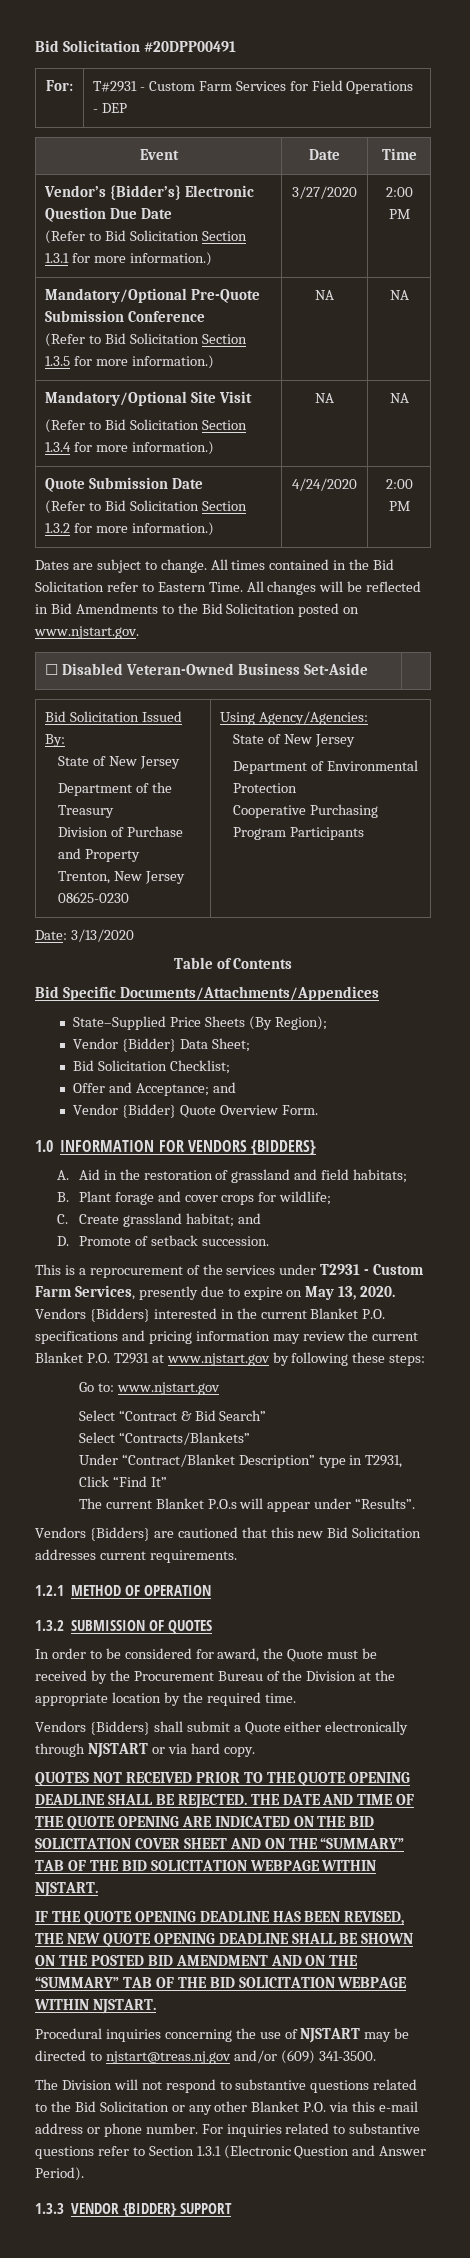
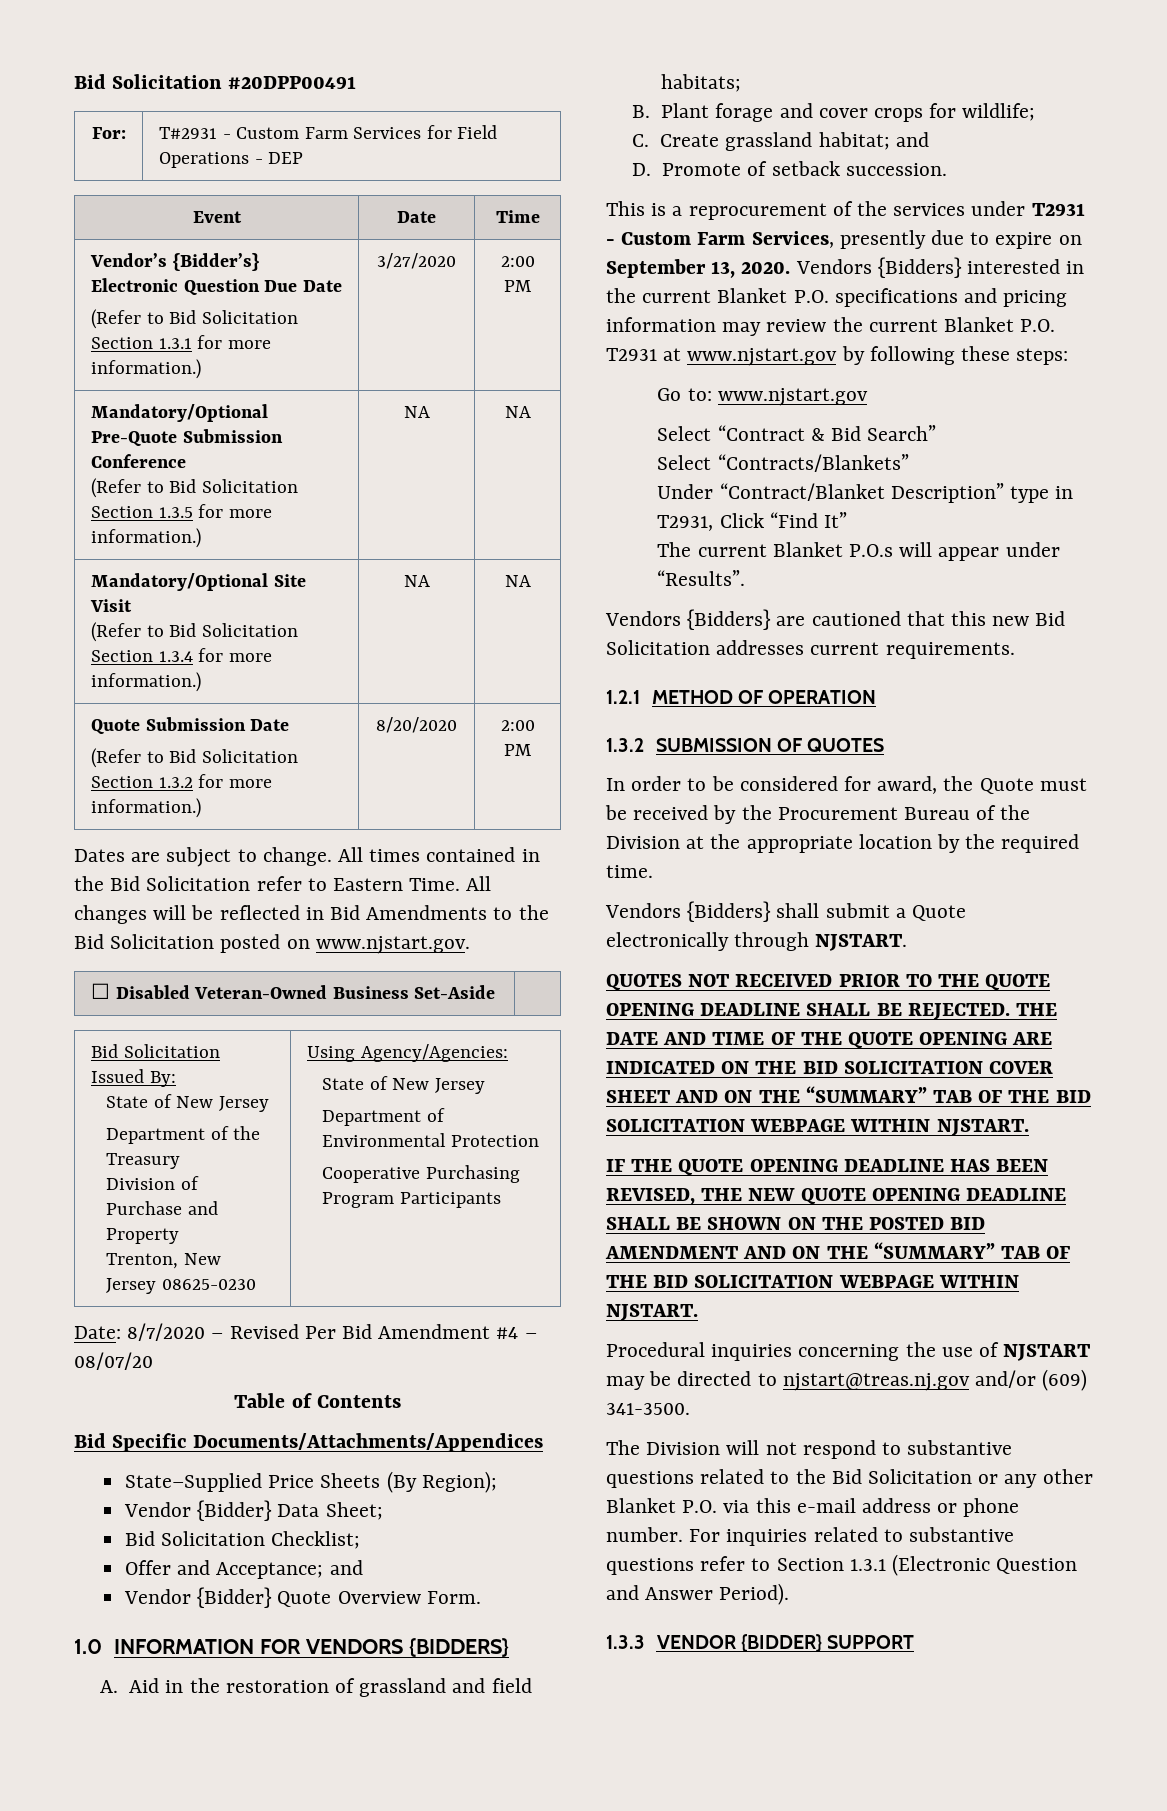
  Quote Submission Date
- (Refer to Bid Solicitation Section 1.3.2 for more information.) | 4/24/2020 | 2:00 PM
+ (Refer to Bid Solicitation Section 1.3.2 for more information.) | 8/20/2020 | 2:00 PM
- Date: 3/13/2020
+ Date: 8/7/2020 – Revised Per Bid Amendment #4 – 08/07/20
- This is a reprocurement of the services under T2931 - Custom Farm Services, presently due to expire on May 13, 2020.
+ This is a reprocurement of the services under T2931 - Custom Farm Services, presently due to expire on September 13, 2020.
- Vendors {Bidders} shall submit a Quote either electronically through NJSTART or via hard copy.
+ Vendors {Bidders} shall submit a Quote electronically through NJSTART.

